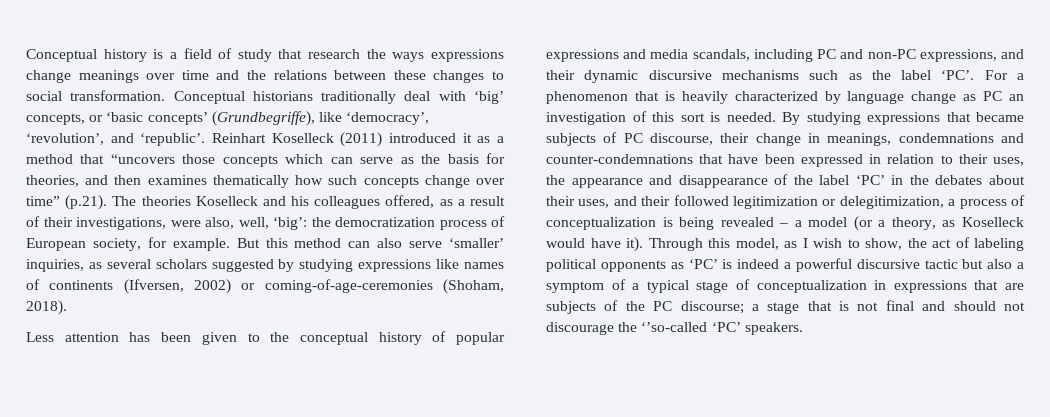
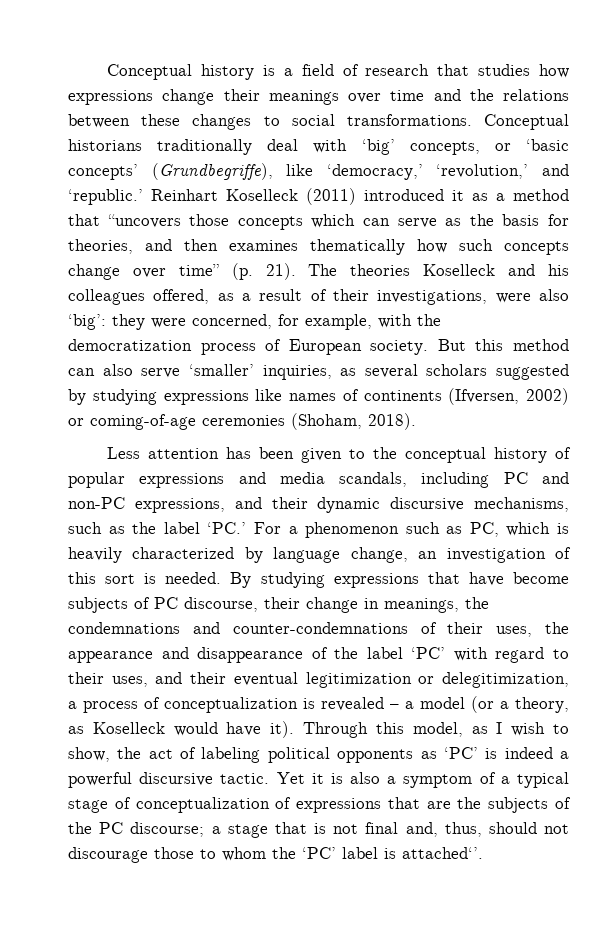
- Conceptual history is a field of study that research the ways expressions change meanings over time and the relations between these changes to social transformation.
+ Conceptual history is a field of research that studies how expressions change their meanings over time and the relations between these changes to social transformations.
- Conceptual historians traditionally deal with ‘big’ concepts, or ‘basic concepts’ (Grundbegriffe), like ‘democracy’, ‘revolution’, and ‘republic’.
+ Conceptual historians traditionally deal with ‘big’ concepts, or ‘basic concepts’ (Grundbegriffe), like ‘democracy,’ ‘revolution,’ and ‘republic.’
- Reinhart Koselleck (2011) introduced it as a method that “uncovers those concepts which can serve as the basis for theories, and then examines thematically how such concepts change over time” (p.21). The theories Koselleck and his colleagues offered, as a result of their investigations, were also, well, ‘big’: the democratization process of European society, for example.
+ Reinhart Koselleck (2011) introduced it as a method that “uncovers those concepts which can serve as the basis for theories, and then examines thematically how such concepts change over time” (p. 21). The theories Koselleck and his colleagues offered, as a result of their investigations, were also ‘big’: they were concerned, for example, with the democratization process of European society.
- But this method can also serve ‘smaller’ inquiries, as several scholars suggested by studying expressions like names of continents (Ifversen, 2002) or coming-of-age-ceremonies (Shoham, 2018).
+ But this method can also serve ‘smaller’ inquiries, as several scholars suggested by studying expressions like names of continents (Ifversen, 2002) or coming-of-age ceremonies (Shoham, 2018).
- Less attention has been given to the conceptual history of popular expressions and media scandals, including PC and non-PC expressions, and their dynamic discursive mechanisms such as the label ‘PC’. For a phenomenon that is heavily characterized by language change as PC an investigation of this sort is needed.
+ Less attention has been given to the conceptual history of popular expressions and media scandals, including PC and non-PC expressions, and their dynamic discursive mechanisms, such as the label ‘PC.’ For a phenomenon such as PC, which is heavily characterized by language change, an investigation of this sort is needed.
- By studying expressions that became subjects of PC discourse, their change in meanings, condemnations and counter-condemnations that have been expressed in relation to their uses, the appearance and disappearance of the label ‘PC’ in the debates about their uses, and their followed legitimization or delegitimization, a process of conceptualization is being revealed – a model (or a theory, as Koselleck would have it).
+ By studying expressions that have become subjects of PC discourse, their change in meanings, the condemnations and counter-condemnations of their uses, the appearance and disappearance of the label ‘PC’ with regard to their uses, and their eventual legitimization or delegitimization, a process of conceptualization is revealed – a model (or a theory, as Koselleck would have it).
- Through this model, as I wish to show, the act of labeling political opponents as ‘PC’ is indeed a powerful discursive tactic but also a symptom of a typical stage of conceptualization in expressions that are subjects of the PC discourse; a stage that is not final and should not discourage the ‘’so-called ‘PC’ speakers.
+ Through this model, as I wish to show, the act of labeling political opponents as ‘PC’ is indeed a powerful discursive tactic. Yet it is also a symptom of a typical stage of conceptualization of expressions that are the subjects of the PC discourse; a stage that is not final and, thus, should not discourage those to whom the ‘PC’ label is attached‘’.

